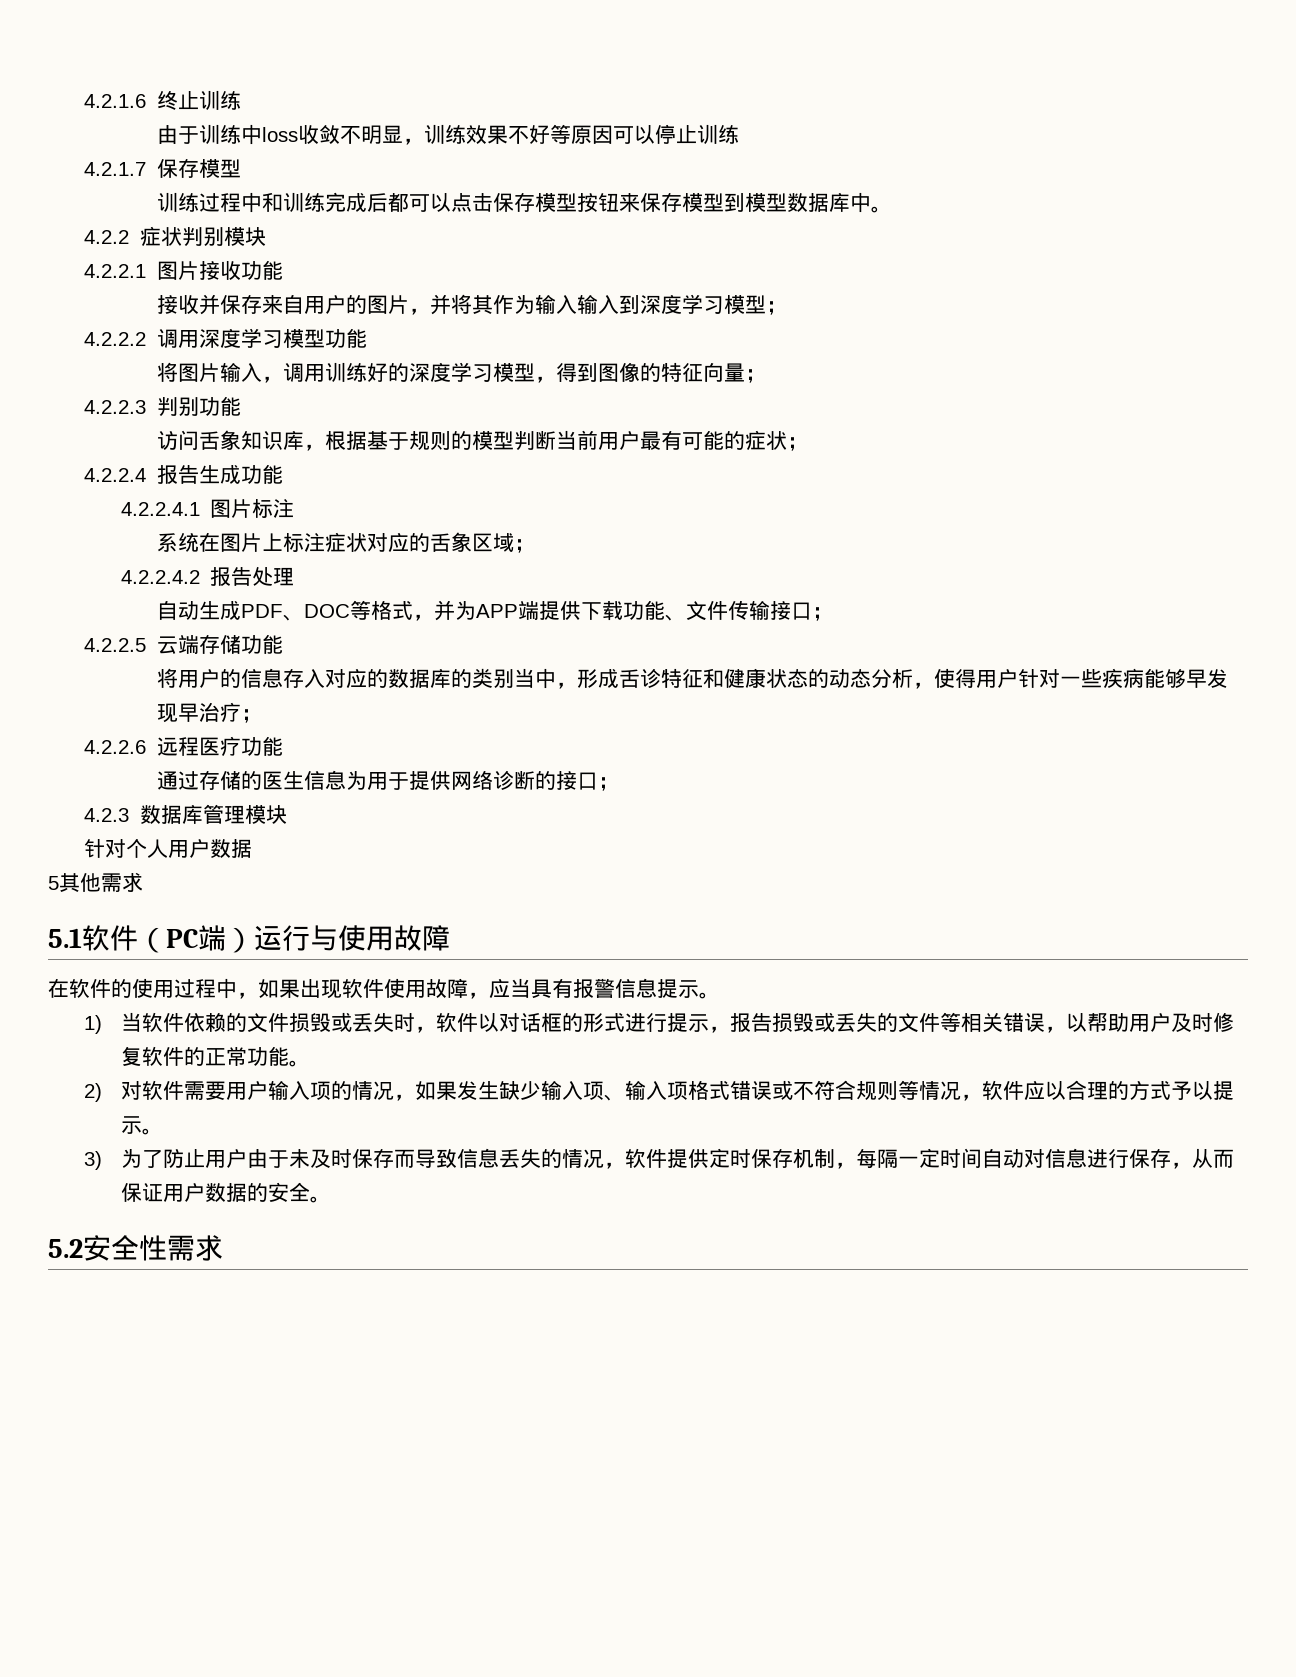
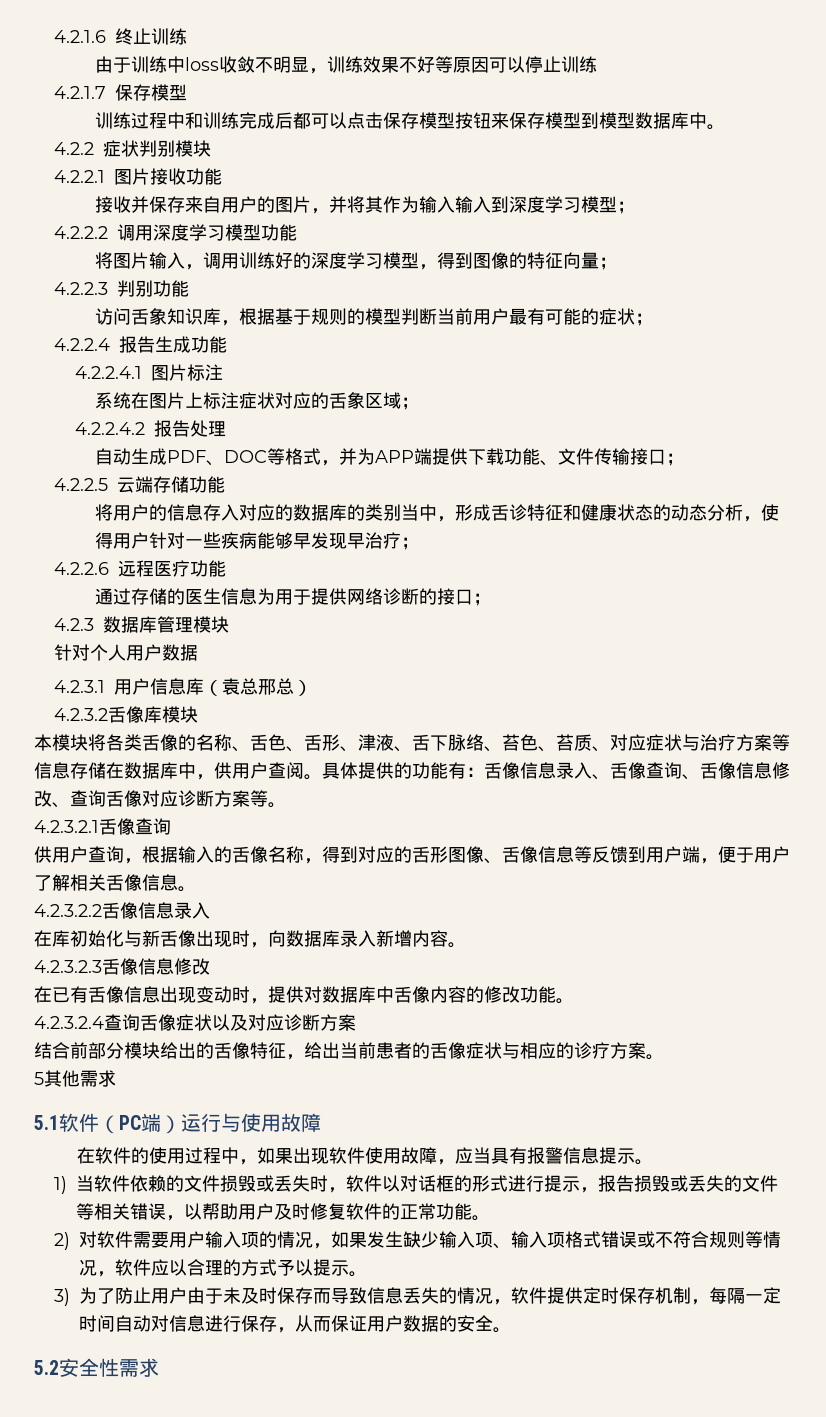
+ 4.2.3.1用户信息库（袁总邢总）
+ 4.2.3.2舌像库模块
+ 本模块将各类舌像的名称、舌色、舌形、津液、舌下脉络、苔色、苔质、对应症状与治疗方案等信息存储在数据库中，供用户查阅。具体提供的功能有：舌像信息录入、舌像查询、舌像信息修改、查询舌像对应诊断方案等。
+ 4.2.3.2.1舌像查询
+ 供用户查询，根据输入的舌像名称，得到对应的舌形图像、舌像信息等反馈到用户端，便于用户了解相关舌像信息。
+ 4.2.3.2.2舌像信息录入
+ 在库初始化与新舌像出现时，向数据库录入新增内容。
+ 4.2.3.2.3舌像信息修改
+ 在已有舌像信息出现变动时，提供对数据库中舌像内容的修改功能。
+ 4.2.3.2.4查询舌像症状以及对应诊断方案
+ 结合前部分模块给出的舌像特征，给出当前患者的舌像症状与相应的诊疗方案。

